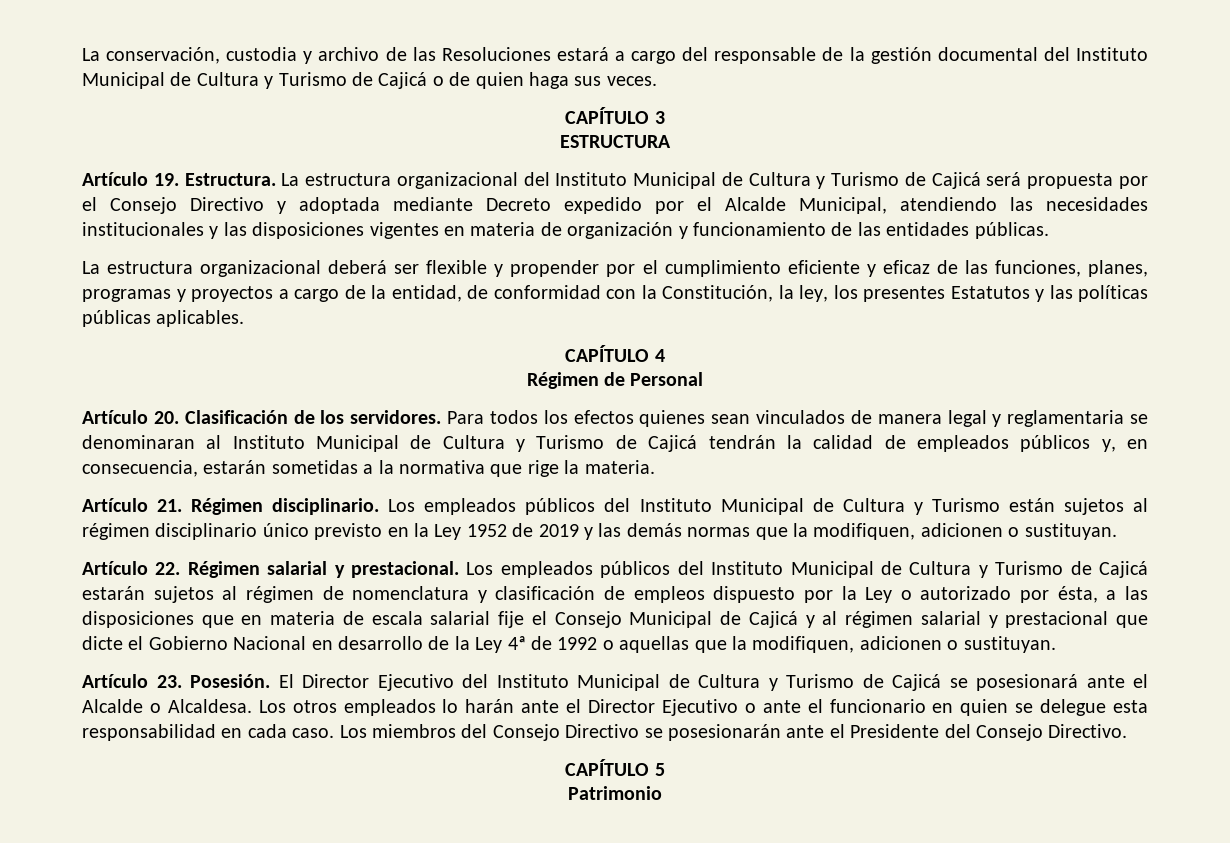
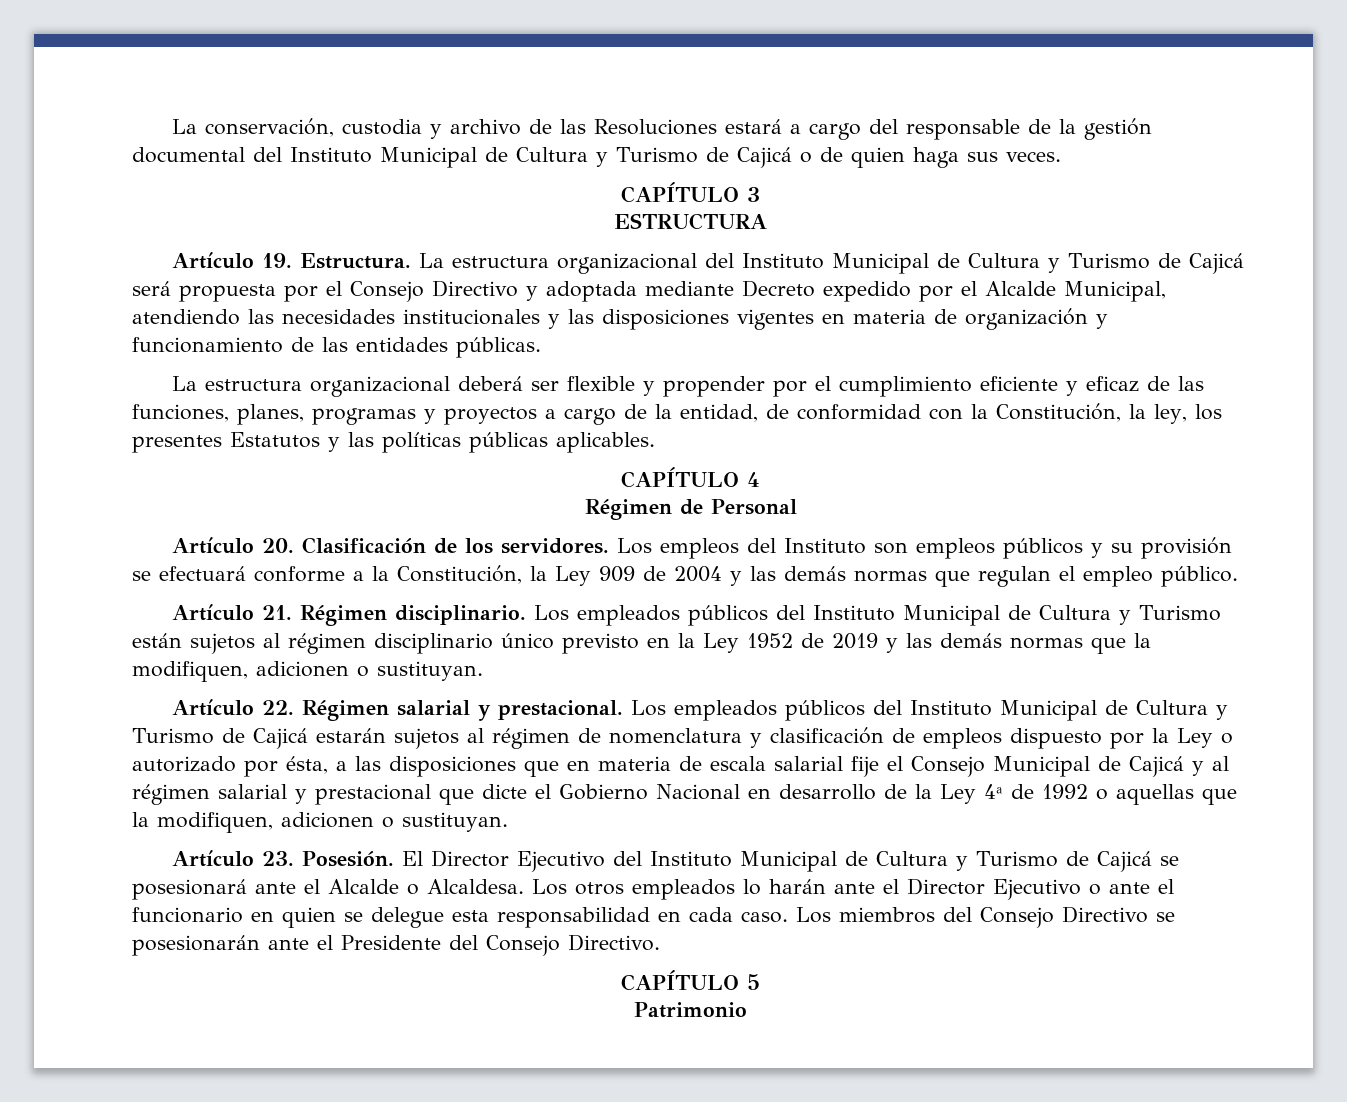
- Para todos los efectos quienes sean vinculados de manera legal y reglamentaria se denominaran al Instituto Municipal de Cultura y Turismo de Cajicá tendrán la calidad de empleados públicos y, en consecuencia, estarán sometidas a la normativa que rige la materia.
+ Los empleos del Instituto son empleos públicos y su provisión se efectuará conforme a la Constitución, la Ley 909 de 2004 y las demás normas que regulan el empleo público.

